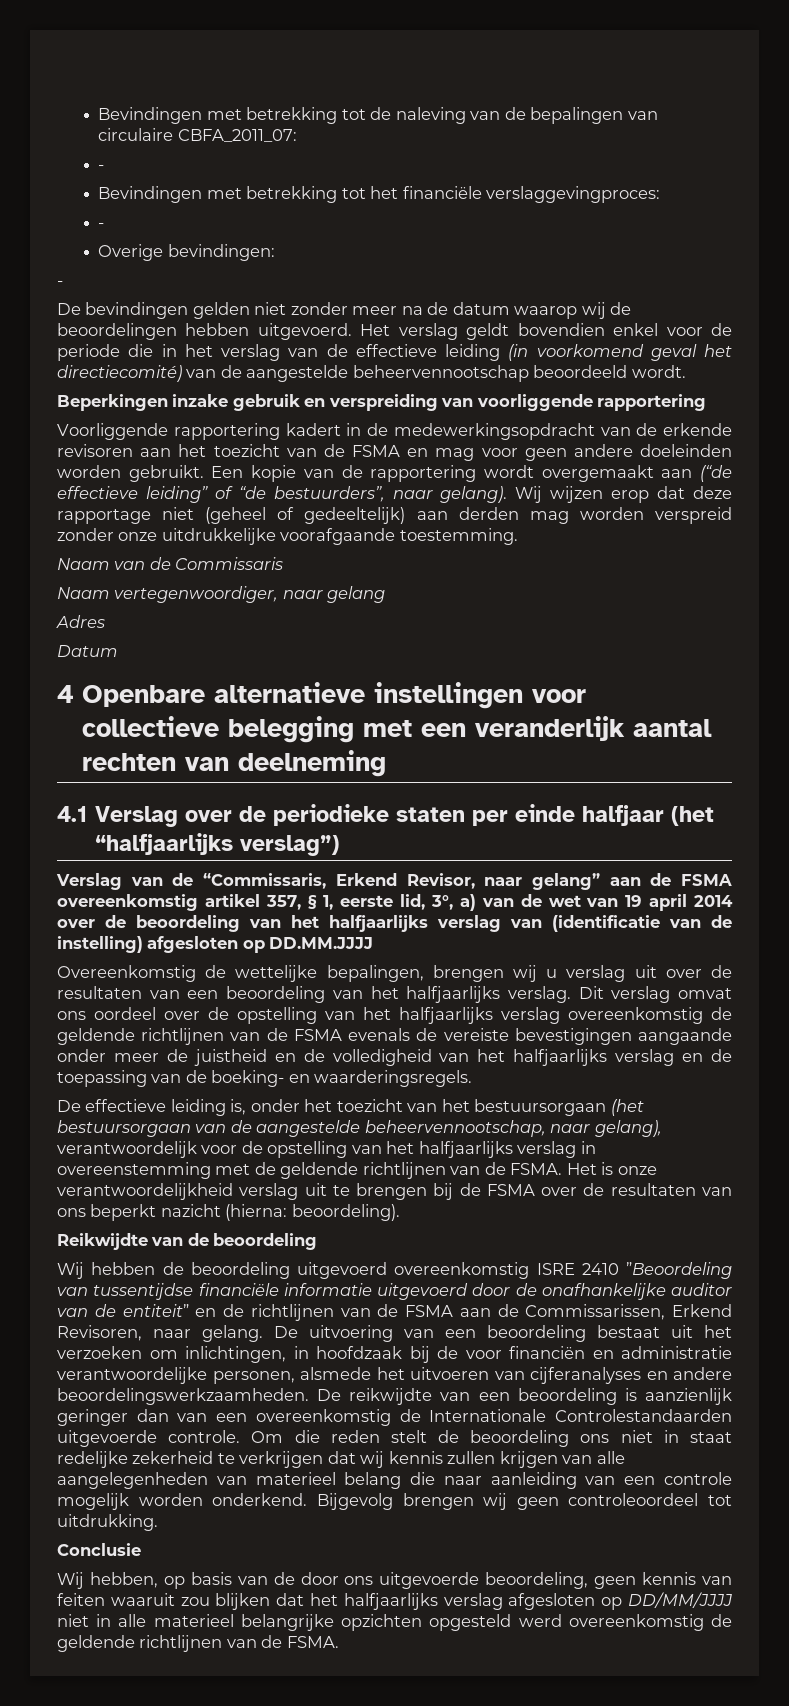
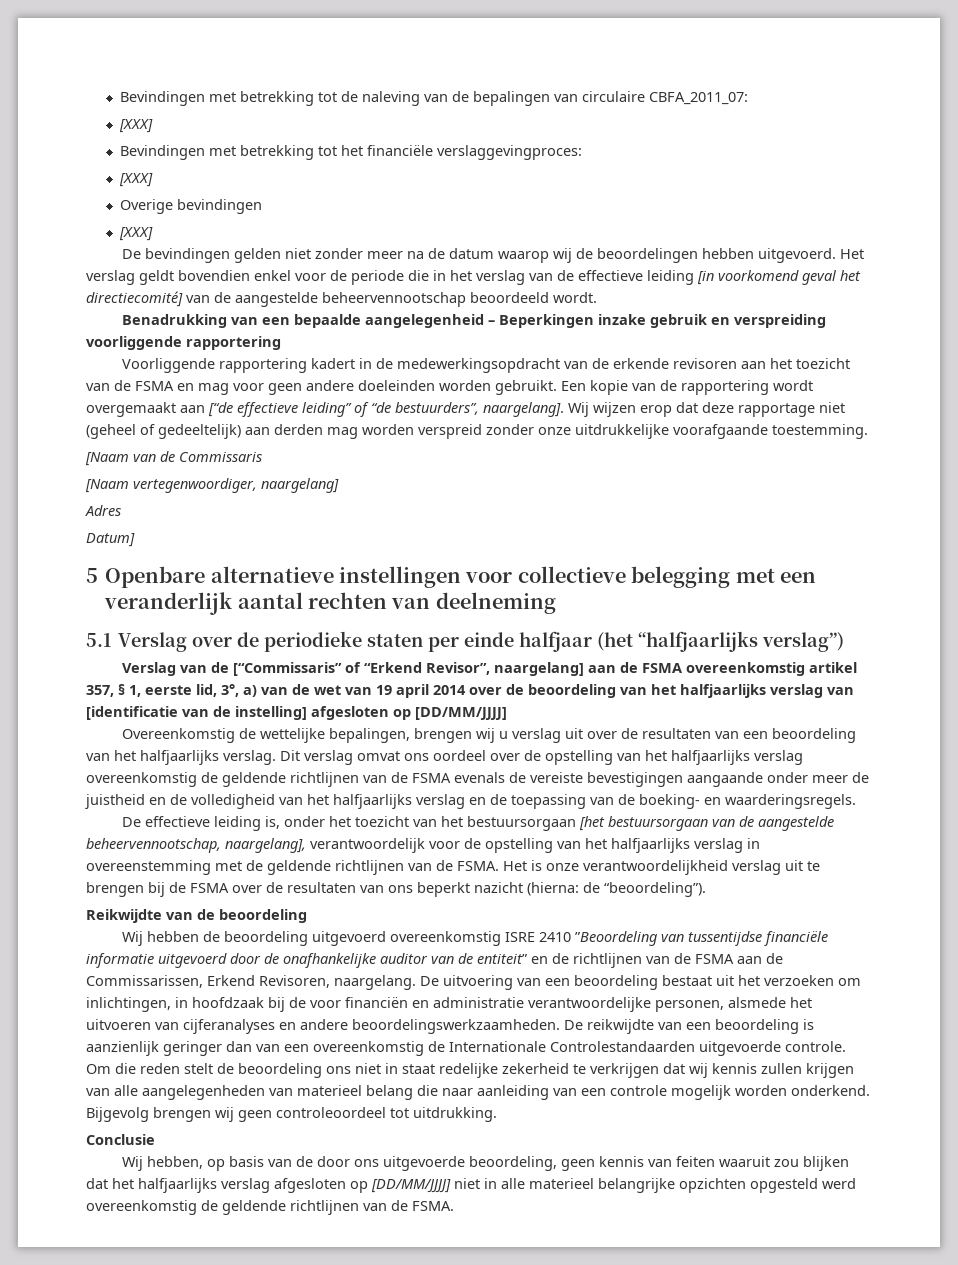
  Bevindingen met betrekking tot de naleving van de bepalingen van circulaire CBFA_2011_07:
- -
+ [XXX]
  Bevindingen met betrekking tot het financiële verslaggevingproces:
- -
+ [XXX]
- Overige bevindingen:
- -
+ Overige bevindingen
+ [XXX]
- Het verslag geldt bovendien enkel voor de periode die in het verslag van de effectieve leiding (in voorkomend geval het directiecomité) van de aangestelde beheervennootschap beoordeeld wordt.
+ Het verslag geldt bovendien enkel voor de periode die in het verslag van de effectieve leiding [in voorkomend geval het directiecomité] van de aangestelde beheervennootschap beoordeeld wordt.
- Beperkingen inzake gebruik en verspreiding van voorliggende rapportering
+ Benadrukking van een bepaalde aangelegenheid – Beperkingen inzake gebruik en verspreiding voorliggende rapportering
- Een kopie van de rapportering wordt overgemaakt aan (“de effectieve leiding” of “de bestuurders”, naar gelang).
+ Een kopie van de rapportering wordt overgemaakt aan [“de effectieve leiding” of “de bestuurders”, naargelang].
- Naam van de Commissaris
+ [Naam van de Commissaris
- Naam vertegenwoordiger, naar gelang
+ [Naam vertegenwoordiger, naargelang]
- Datum
- 4 Openbare alternatieve instellingen voor collectieve belegging met een veranderlijk aantal rechten van deelneming
+ Datum]
+ 5 Openbare alternatieve instellingen voor collectieve belegging met een veranderlijk aantal rechten van deelneming
- 4.1 Verslag over de periodieke staten per einde halfjaar (het “halfjaarlijks verslag”)
+ 5.1 Verslag over de periodieke staten per einde halfjaar (het “halfjaarlijks verslag”)
- Verslag van de “Commissaris, Erkend Revisor, naar gelang” aan de FSMA overeenkomstig artikel 357, § 1, eerste lid, 3°, a) van de wet van 19 april 2014 over de beoordeling van het halfjaarlijks verslag van (identificatie van de instelling) afgesloten op DD.MM.JJJJ
+ Verslag van de [“Commissaris” of “Erkend Revisor”, naargelang] aan de FSMA overeenkomstig artikel 357, § 1, eerste lid, 3°, a) van de wet van 19 april 2014 over de beoordeling van het halfjaarlijks verslag van [identificatie van de instelling] afgesloten op [DD/MM/JJJJ]
- De effectieve leiding is, onder het toezicht van het bestuursorgaan (het bestuursorgaan van de aangestelde beheervennootschap, naar gelang), verantwoordelijk voor de opstelling van het halfjaarlijks verslag in overeenstemming met de geldende richtlijnen van de FSMA.
+ De effectieve leiding is, onder het toezicht van het bestuursorgaan [het bestuursorgaan van de aangestelde beheervennootschap, naargelang], verantwoordelijk voor de opstelling van het halfjaarlijks verslag in overeenstemming met de geldende richtlijnen van de FSMA.
- Het is onze verantwoordelijkheid verslag uit te brengen bij de FSMA over de resultaten van ons beperkt nazicht (hierna: beoordeling).
+ Het is onze verantwoordelijkheid verslag uit te brengen bij de FSMA over de resultaten van ons beperkt nazicht (hierna: de “beoordeling”).
- Wij hebben de beoordeling uitgevoerd overeenkomstig ISRE 2410 ”Beoordeling van tussentijdse financiële informatie uitgevoerd door de onafhankelijke auditor van de entiteit” en de richtlijnen van de FSMA aan de Commissarissen, Erkend Revisoren, naar gelang.
+ Wij hebben de beoordeling uitgevoerd overeenkomstig ISRE 2410 ”Beoordeling van tussentijdse financiële informatie uitgevoerd door de onafhankelijke auditor van de entiteit” en de richtlijnen van de FSMA aan de Commissarissen, Erkend Revisoren, naargelang.
- Wij hebben, op basis van de door ons uitgevoerde beoordeling, geen kennis van feiten waaruit zou blijken dat het halfjaarlijks verslag afgesloten op DD/MM/JJJJ niet in alle materieel belangrijke opzichten opgesteld werd overeenkomstig de geldende richtlijnen van de FSMA.
+ Wij hebben, op basis van de door ons uitgevoerde beoordeling, geen kennis van feiten waaruit zou blijken dat het halfjaarlijks verslag afgesloten op [DD/MM/JJJJ] niet in alle materieel belangrijke opzichten opgesteld werd overeenkomstig de geldende richtlijnen van de FSMA.

